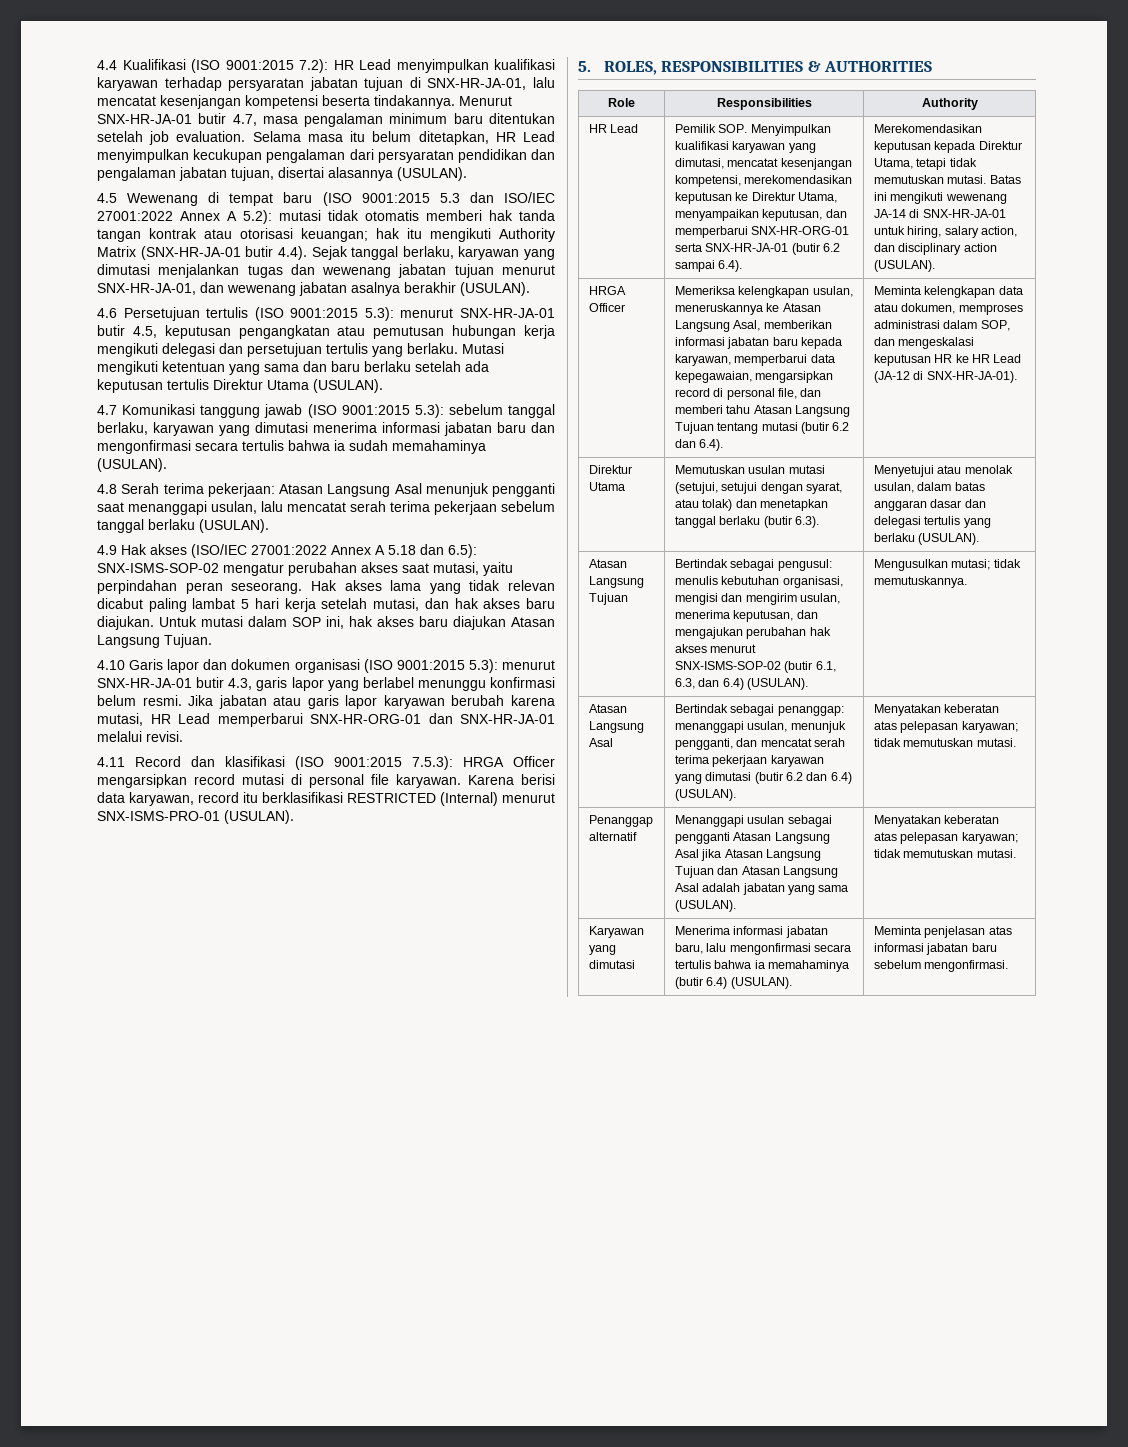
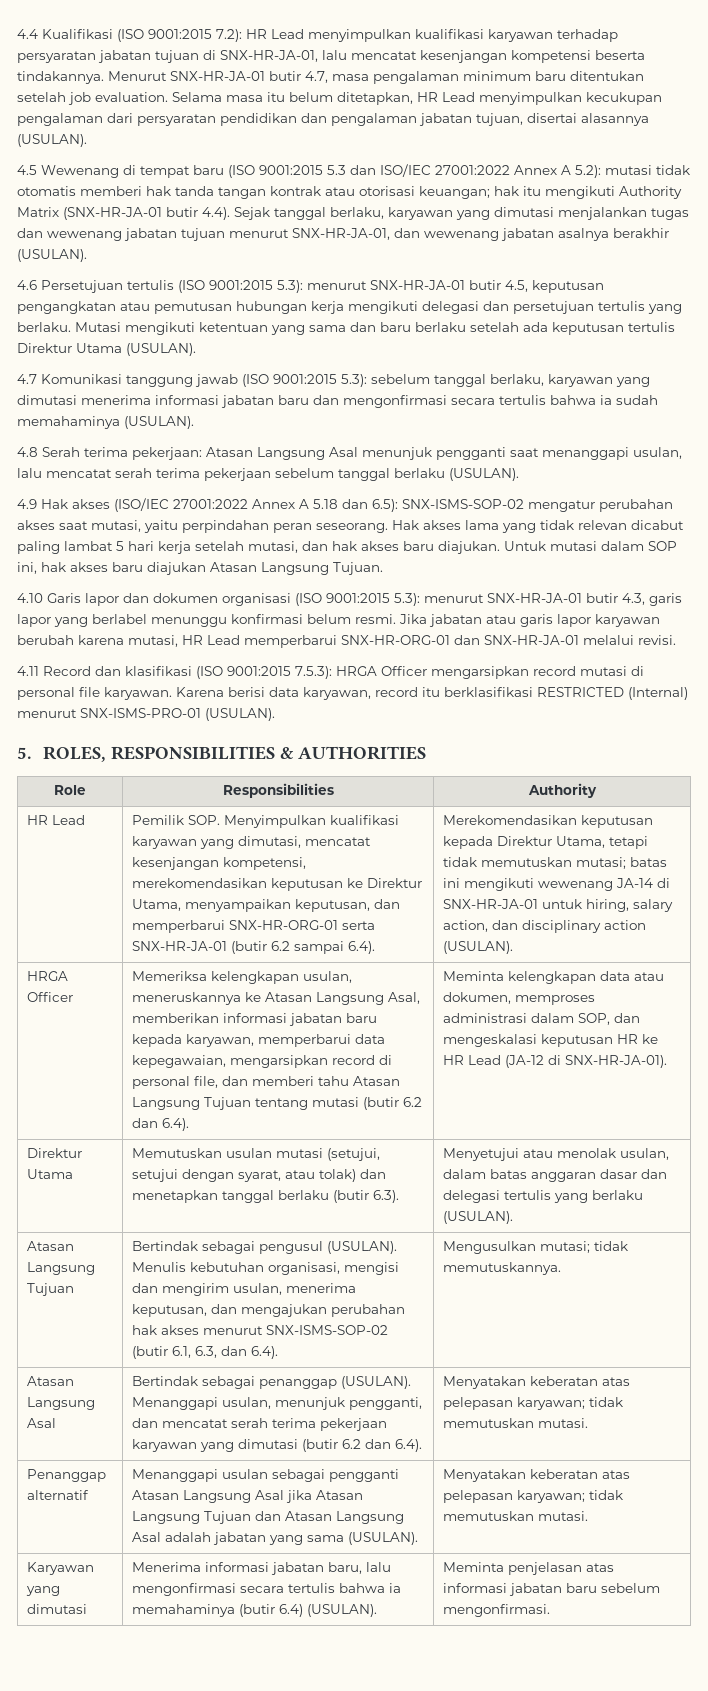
- Merekomendasikan keputusan kepada Direktur Utama, tetapi tidak memutuskan mutasi. Batas ini mengikuti wewenang JA-14 di SNX-HR-JA-01 untuk hiring, salary action, dan disciplinary action (USULAN).
+ Merekomendasikan keputusan kepada Direktur Utama, tetapi tidak memutuskan mutasi; batas ini mengikuti wewenang JA-14 di SNX-HR-JA-01 untuk hiring, salary action, dan disciplinary action (USULAN).
- Atasan Langsung Tujuan | Bertindak sebagai pengusul: menulis kebutuhan organisasi, mengisi dan mengirim usulan, menerima keputusan, dan mengajukan perubahan hak akses menurut SNX-ISMS-SOP-02 (butir 6.1, 6.3, dan 6.4) (USULAN). | Mengusulkan mutasi; tidak memutuskannya.
+ Atasan Langsung Tujuan | Bertindak sebagai pengusul (USULAN). Menulis kebutuhan organisasi, mengisi dan mengirim usulan, menerima keputusan, dan mengajukan perubahan hak akses menurut SNX-ISMS-SOP-02 (butir 6.1, 6.3, dan 6.4). | Mengusulkan mutasi; tidak memutuskannya.
- Atasan Langsung Asal | Bertindak sebagai penanggap: menanggapi usulan, menunjuk pengganti, dan mencatat serah terima pekerjaan karyawan yang dimutasi (butir 6.2 dan 6.4) (USULAN). | Menyatakan keberatan atas pelepasan karyawan; tidak memutuskan mutasi.
+ Atasan Langsung Asal | Bertindak sebagai penanggap (USULAN). Menanggapi usulan, menunjuk pengganti, dan mencatat serah terima pekerjaan karyawan yang dimutasi (butir 6.2 dan 6.4). | Menyatakan keberatan atas pelepasan karyawan; tidak memutuskan mutasi.

